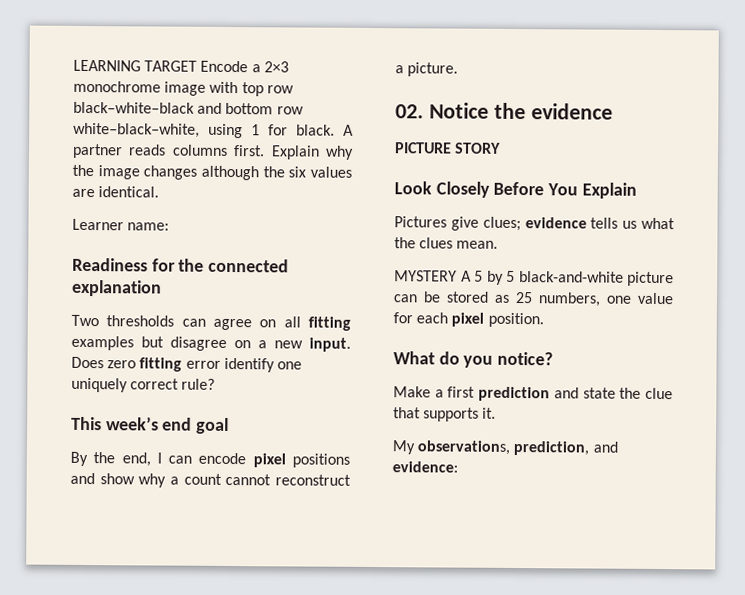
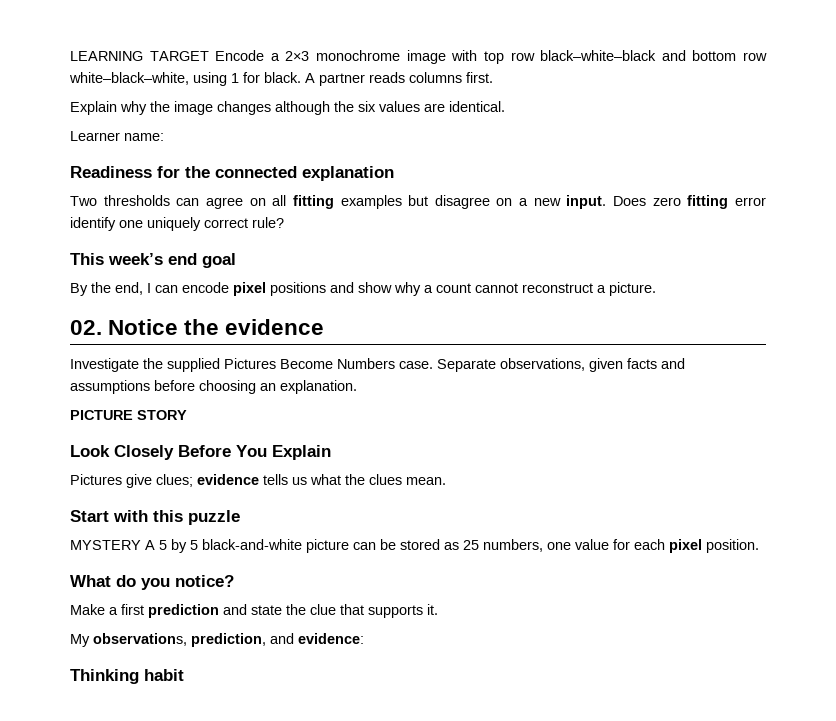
- A partner reads columns first. Explain why the image changes although the six values are identical.
+ A partner reads columns first.
+ Explain why the image changes although the six values are identical.
+ Investigate the supplied Pictures Become Numbers case. Separate observations, given facts and assumptions before choosing an explanation.
+ Start with this puzzle
+ Thinking habit

